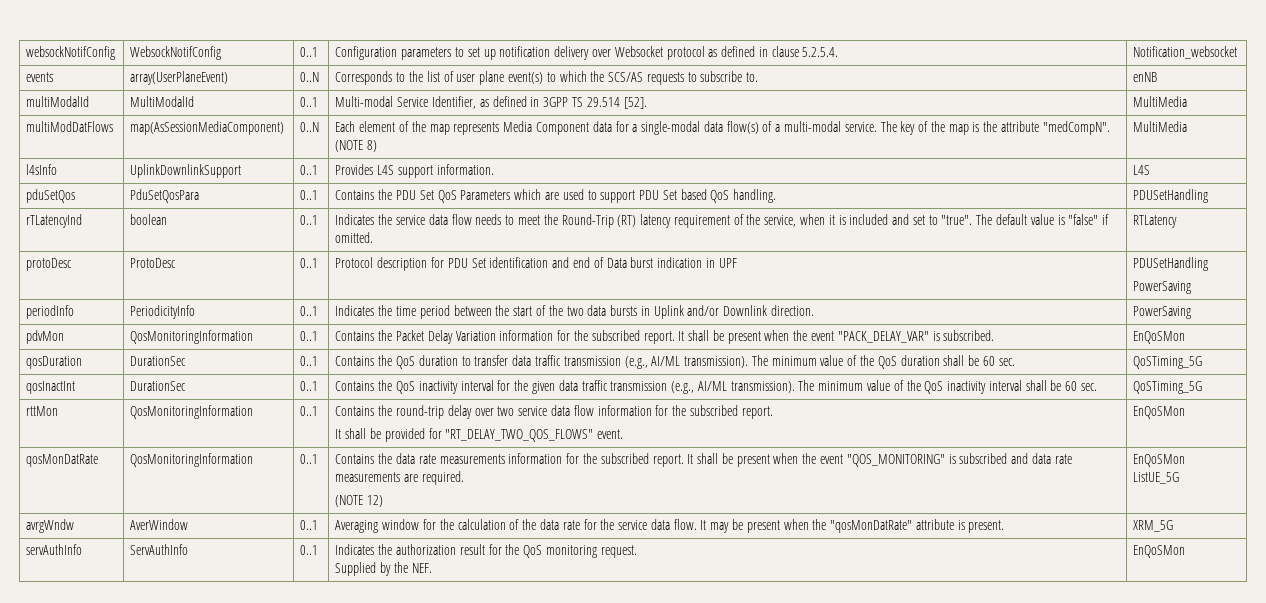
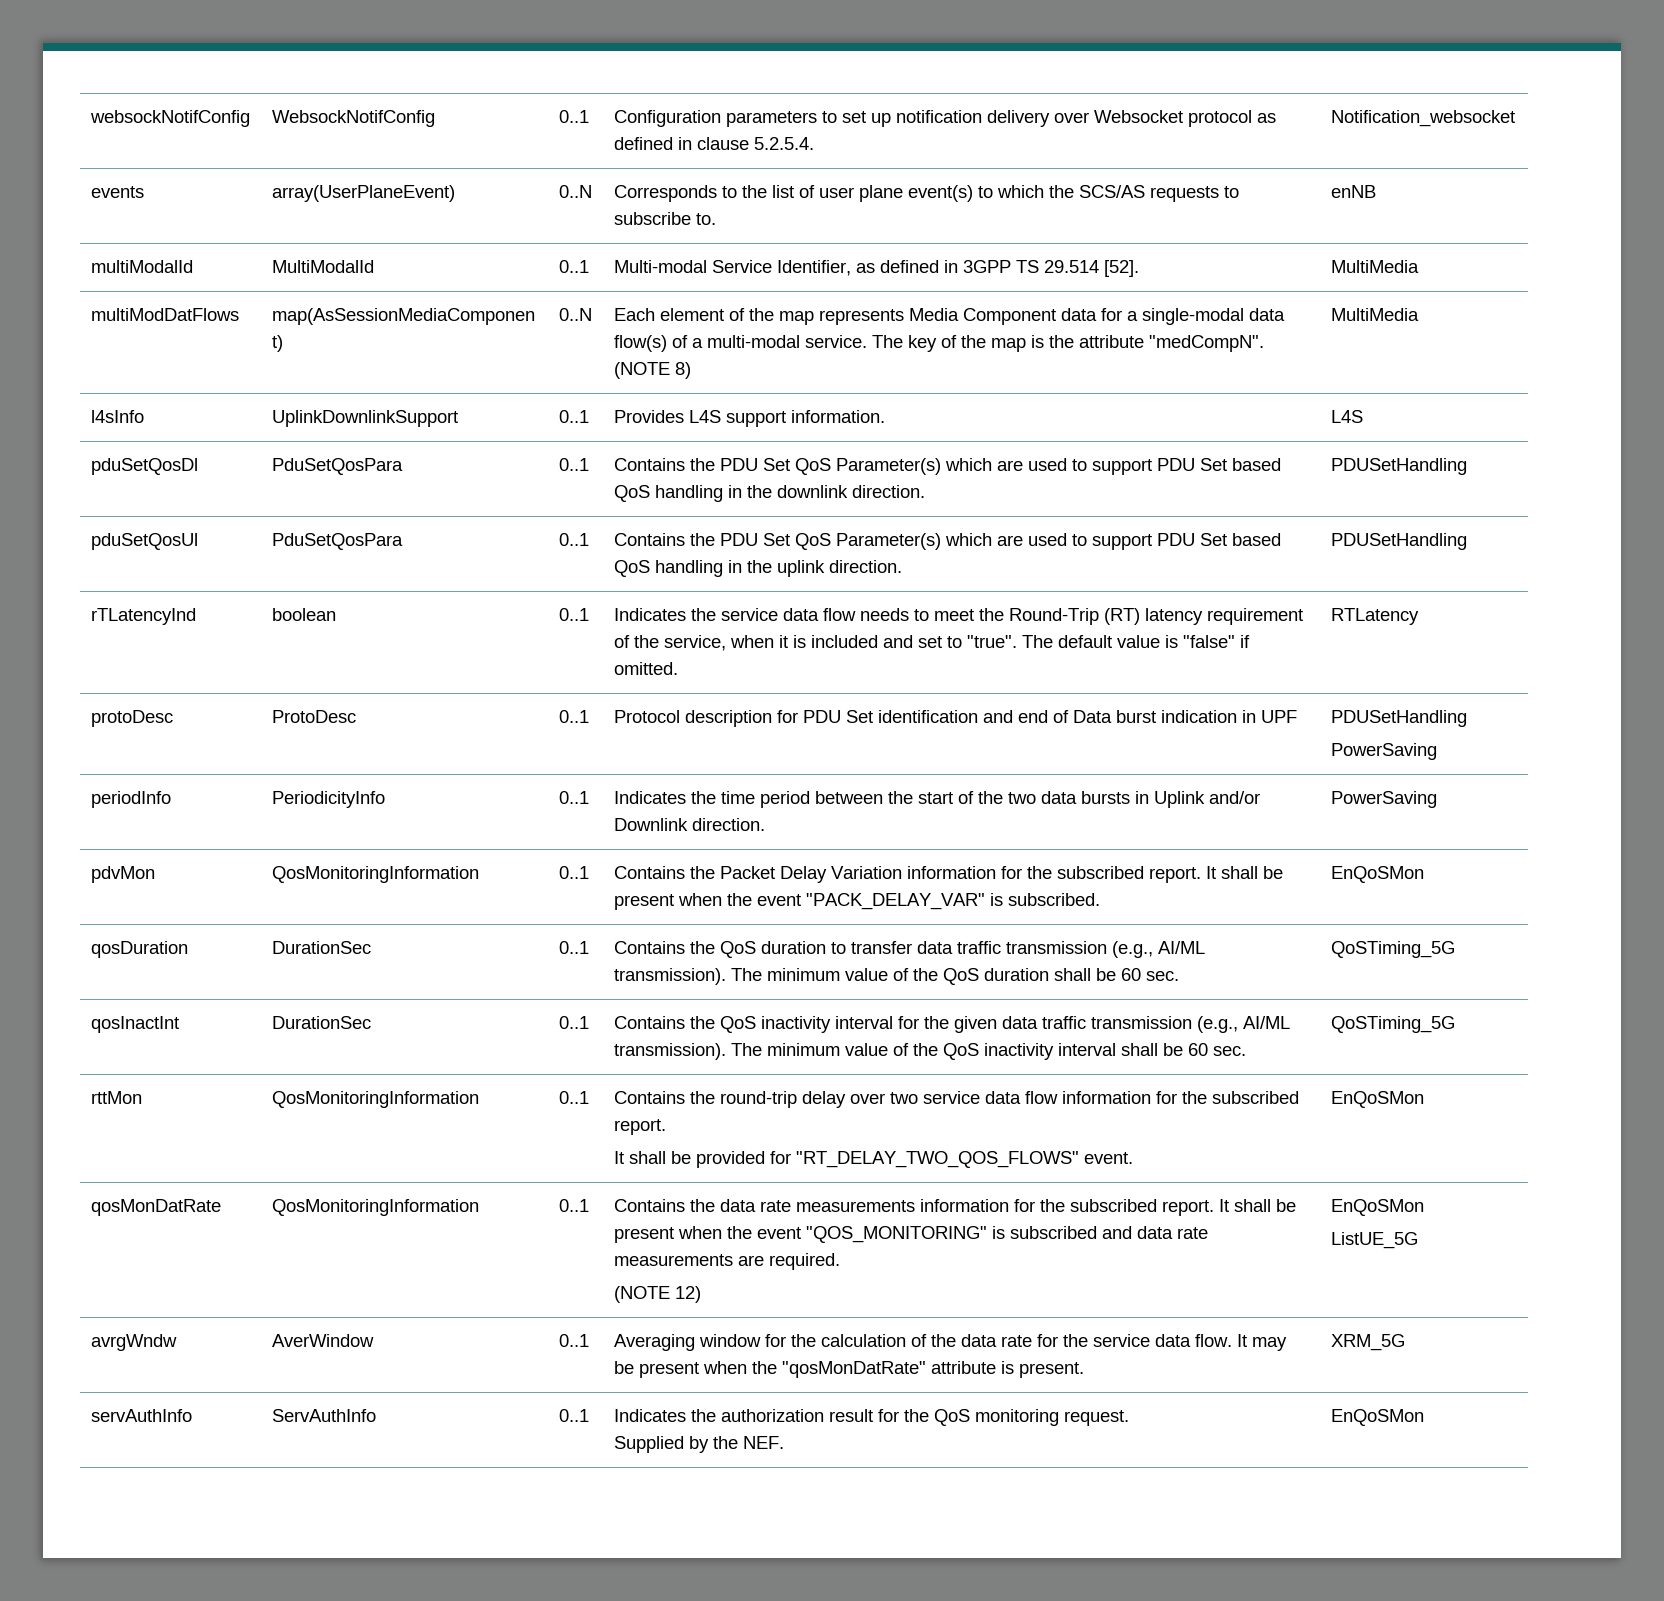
- pduSetQos | PduSetQosPara | 0..1 | Contains the PDU Set QoS Parameters which are used to support PDU Set based QoS handling. | PDUSetHandling
+ pduSetQosDl | PduSetQosPara | 0..1 | Contains the PDU Set QoS Parameter(s) which are used to support PDU Set based QoS handling in the downlink direction. | PDUSetHandling
+ pduSetQosUl | PduSetQosPara | 0..1 | Contains the PDU Set QoS Parameter(s) which are used to support PDU Set based QoS handling in the uplink direction. | PDUSetHandling

